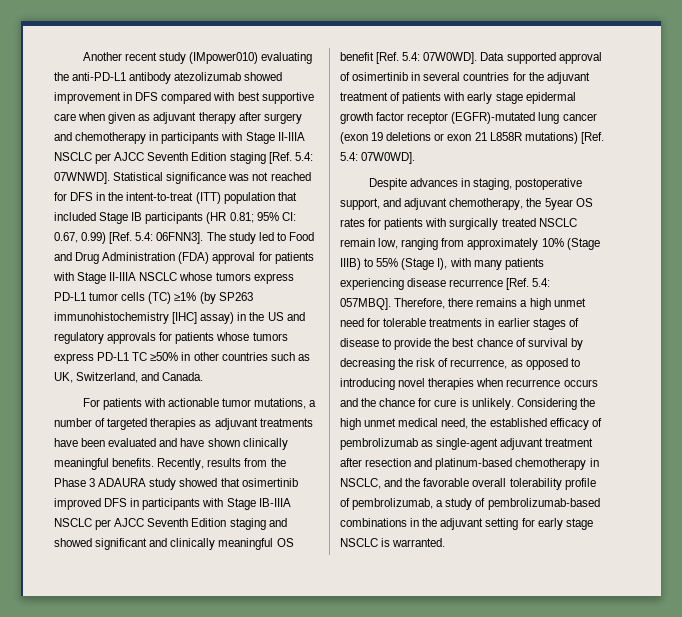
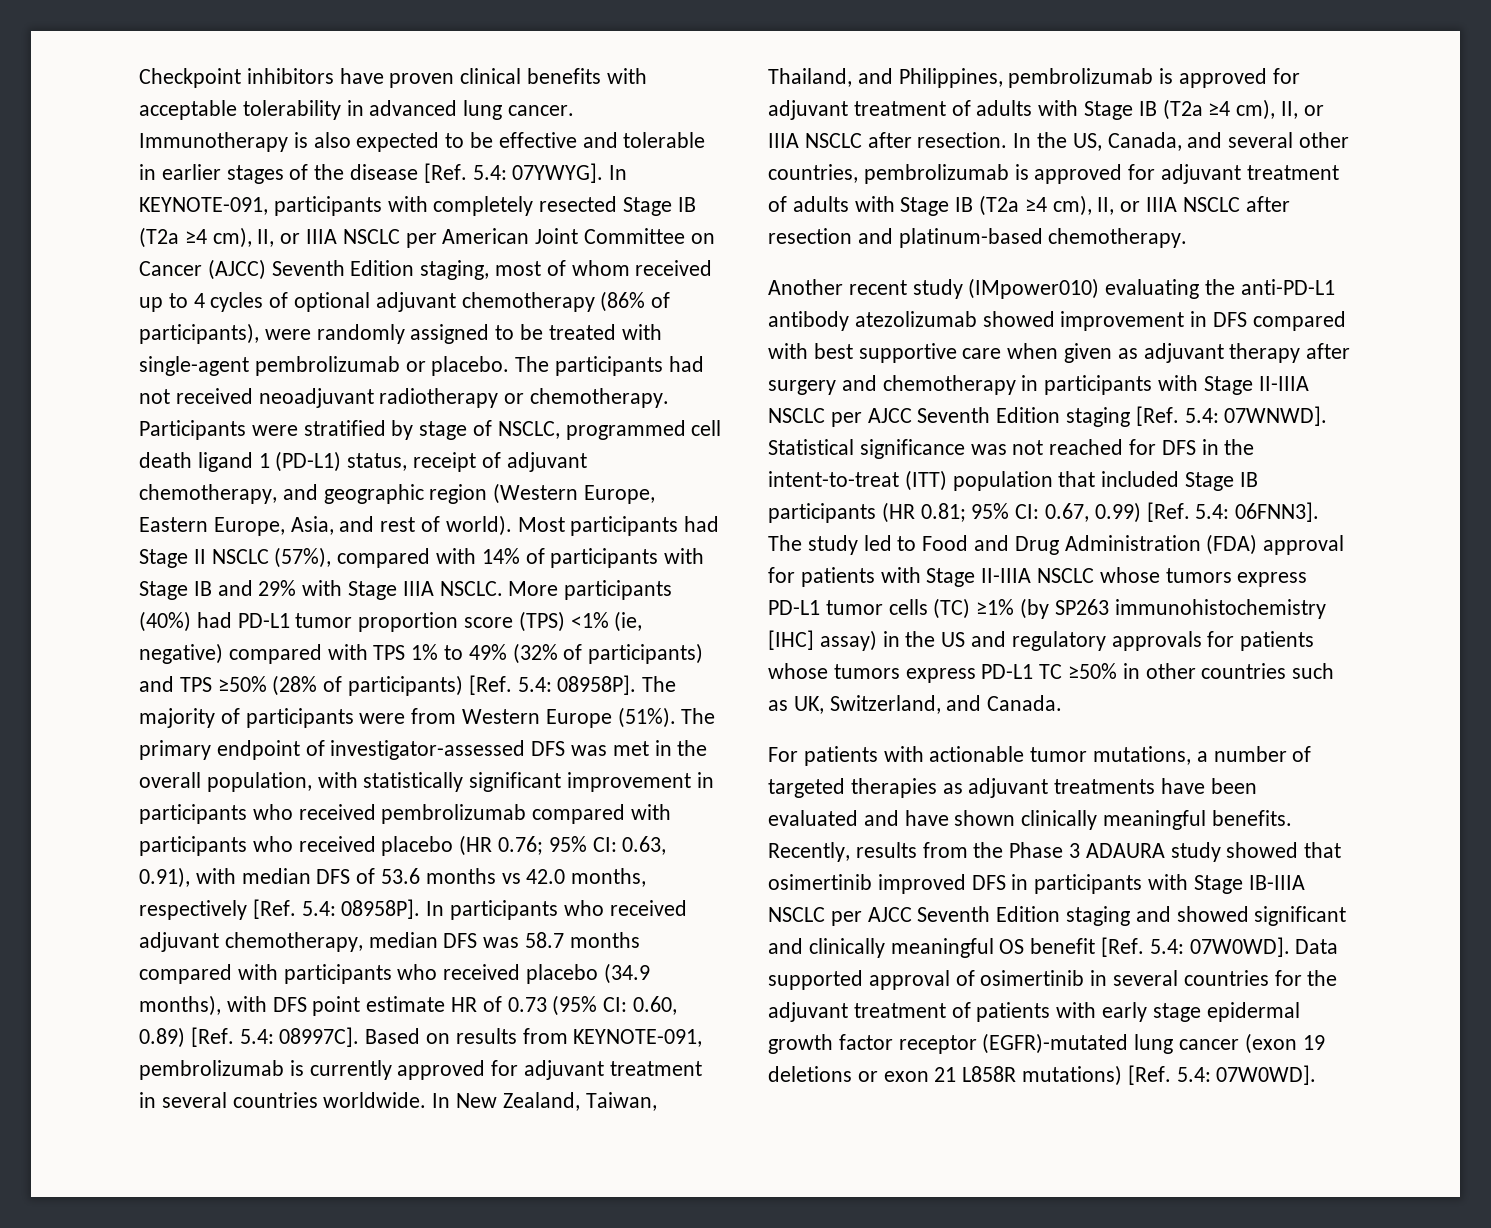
+ Checkpoint inhibitors have proven clinical benefits with acceptable tolerability in advanced lung cancer. Immunotherapy is also expected to be effective and tolerable in earlier stages of the disease [Ref. 5.4: 07YWYG]. In KEYNOTE-091, participants with completely resected Stage IB (T2a ≥4 cm), II, or IIIA NSCLC per American Joint Committee on Cancer (AJCC) Seventh Edition staging, most of whom received up to 4 cycles of optional adjuvant chemotherapy (86% of participants), were randomly assigned to be treated with single-agent pembrolizumab or placebo. The participants had not received neoadjuvant radiotherapy or chemotherapy. Participants were stratified by stage of NSCLC, programmed cell death ligand 1 (PD-L1) status, receipt of adjuvant chemotherapy, and geographic region (Western Europe, Eastern Europe, Asia, and rest of world). Most participants had Stage II NSCLC (57%), compared with 14% of participants with Stage IB and 29% with Stage IIIA NSCLC. More participants (40%) had PD-L1 tumor proportion score (TPS) <1% (ie, negative) compared with TPS 1% to 49% (32% of participants) and TPS ≥50% (28% of participants) [Ref. 5.4: 08958P]. The majority of participants were from Western Europe (51%). The primary endpoint of investigator-assessed DFS was met in the overall population, with statistically significant improvement in participants who received pembrolizumab compared with participants who received placebo (HR 0.76; 95% CI: 0.63, 0.91), with median DFS of 53.6 months vs 42.0 months, respectively [Ref. 5.4: 08958P]. In participants who received adjuvant chemotherapy, median DFS was 58.7 months compared with participants who received placebo (34.9 months), with DFS point estimate HR of 0.73 (95% CI: 0.60, 0.89) [Ref. 5.4: 08997C]. Based on results from KEYNOTE-091, pembrolizumab is currently approved for adjuvant treatment in several countries worldwide. In New Zealand, Taiwan, Thailand, and Philippines, pembrolizumab is approved for adjuvant treatment of adults with Stage IB (T2a ≥4 cm), II, or IIIA NSCLC after resection. In the US, Canada, and several other countries, pembrolizumab is approved for adjuvant treatment of adults with Stage IB (T2a ≥4 cm), II, or IIIA NSCLC after resection and platinum-based chemotherapy.
- Despite advances in staging, postoperative support, and adjuvant chemotherapy, the 5year OS rates for patients with surgically treated NSCLC remain low, ranging from approximately 10% (Stage IIIB) to 55% (Stage I), with many patients experiencing disease recurrence [Ref. 5.4: 057MBQ]. Therefore, there remains a high unmet need for tolerable treatments in earlier stages of disease to provide the best chance of survival by decreasing the risk of recurrence, as opposed to introducing novel therapies when recurrence occurs and the chance for cure is unlikely. Considering the high unmet medical need, the established efficacy of pembrolizumab as single-agent adjuvant treatment after resection and platinum-based chemotherapy in NSCLC, and the favorable overall tolerability profile of pembrolizumab, a study of pembrolizumab-based combinations in the adjuvant setting for early stage NSCLC is warranted.

